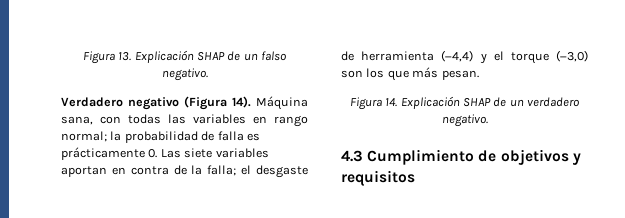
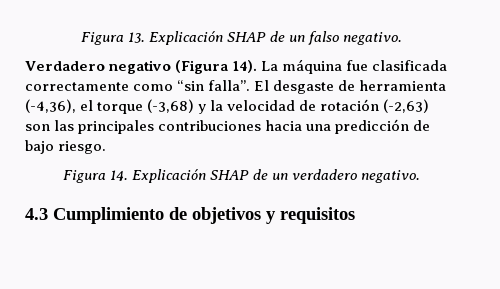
- Máquina sana, con todas las variables en rango normal; la probabilidad de falla es prácticamente 0. Las siete variables aportan en contra de la falla; el desgaste de herramienta (−4,4) y el torque (−3,0) son los que más pesan.
+ La máquina fue clasificada correctamente como “sin falla”. El desgaste de herramienta (-4,36), el torque (-3,68) y la velocidad de rotación (-2,63) son las principales contribuciones hacia una predicción de bajo riesgo.

